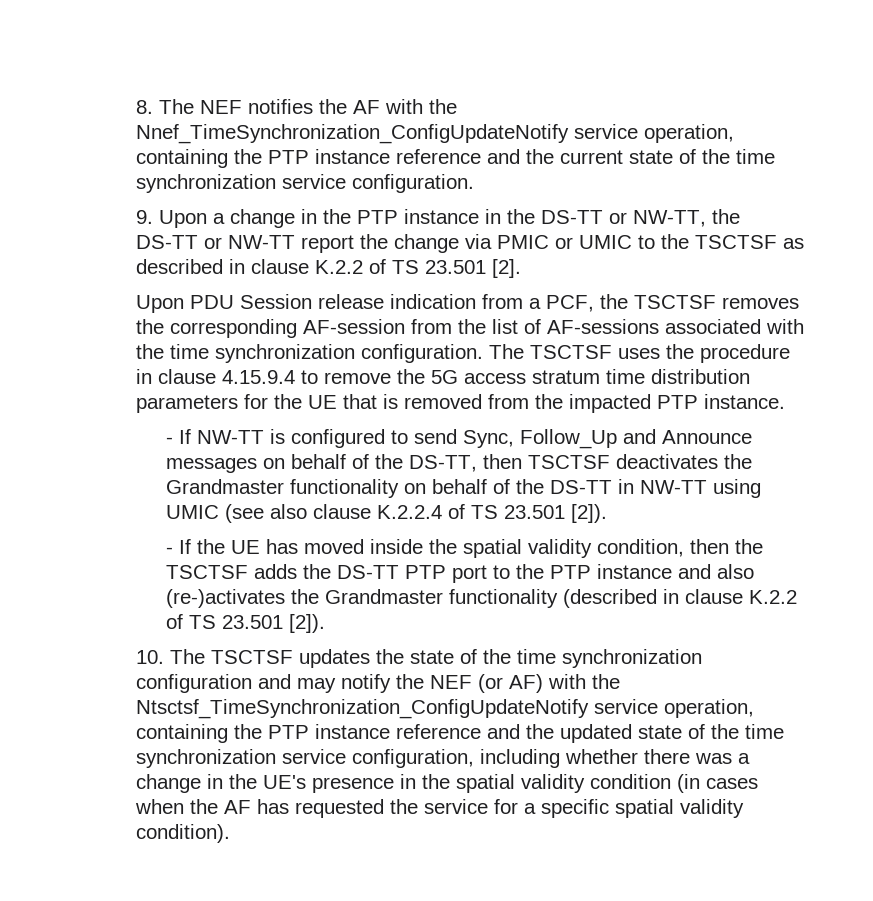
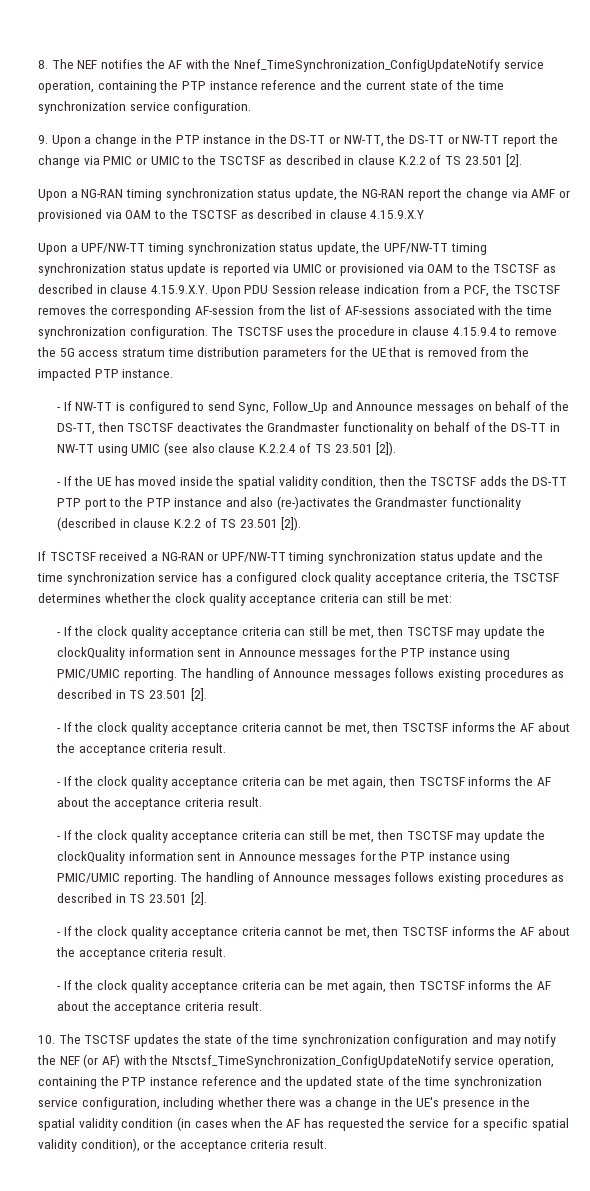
- Upon PDU Session release indication from a PCF, the TSCTSF removes the corresponding AF-session from the list of AF-sessions associated with the time synchronization configuration.
+ Upon a NG-RAN timing synchronization status update, the NG-RAN report the change via AMF or provisioned via OAM to the TSCTSF as described in clause 4.15.9.X.Y
+ Upon a UPF/NW-TT timing synchronization status update, the UPF/NW-TT timing synchronization status update is reported via UMIC or provisioned via OAM to the TSCTSF as described in clause 4.15.9.X.Y. Upon PDU Session release indication from a PCF, the TSCTSF removes the corresponding AF-session from the list of AF-sessions associated with the time synchronization configuration.
+ If TSCTSF received a NG-RAN or UPF/NW-TT timing synchronization status update and the time synchronization service has a configured clock quality acceptance criteria, the TSCTSF determines whether the clock quality acceptance criteria can still be met:
+ - If the clock quality acceptance criteria can still be met, then TSCTSF may update the clockQuality information sent in Announce messages for the PTP instance using PMIC/UMIC reporting. The handling of Announce messages follows existing procedures as described in TS 23.501 [2].
+ - If the clock quality acceptance criteria cannot be met, then TSCTSF informs the AF about the acceptance criteria result.
+ - If the clock quality acceptance criteria can be met again, then TSCTSF informs the AF about the acceptance criteria result.
+ - If the clock quality acceptance criteria can still be met, then TSCTSF may update the clockQuality information sent in Announce messages for the PTP instance using PMIC/UMIC reporting. The handling of Announce messages follows existing procedures as described in TS 23.501 [2].
+ - If the clock quality acceptance criteria cannot be met, then TSCTSF informs the AF about the acceptance criteria result.
+ - If the clock quality acceptance criteria can be met again, then TSCTSF informs the AF about the acceptance criteria result.
- 10. The TSCTSF updates the state of the time synchronization configuration and may notify the NEF (or AF) with the Ntsctsf_TimeSynchronization_ConfigUpdateNotify service operation, containing the PTP instance reference and the updated state of the time synchronization service configuration, including whether there was a change in the UE's presence in the spatial validity condition (in cases when the AF has requested the service for a specific spatial validity condition).
+ 10. The TSCTSF updates the state of the time synchronization configuration and may notify the NEF (or AF) with the Ntsctsf_TimeSynchronization_ConfigUpdateNotify service operation, containing the PTP instance reference and the updated state of the time synchronization service configuration, including whether there was a change in the UE's presence in the spatial validity condition (in cases when the AF has requested the service for a specific spatial validity condition), or the acceptance criteria result.

